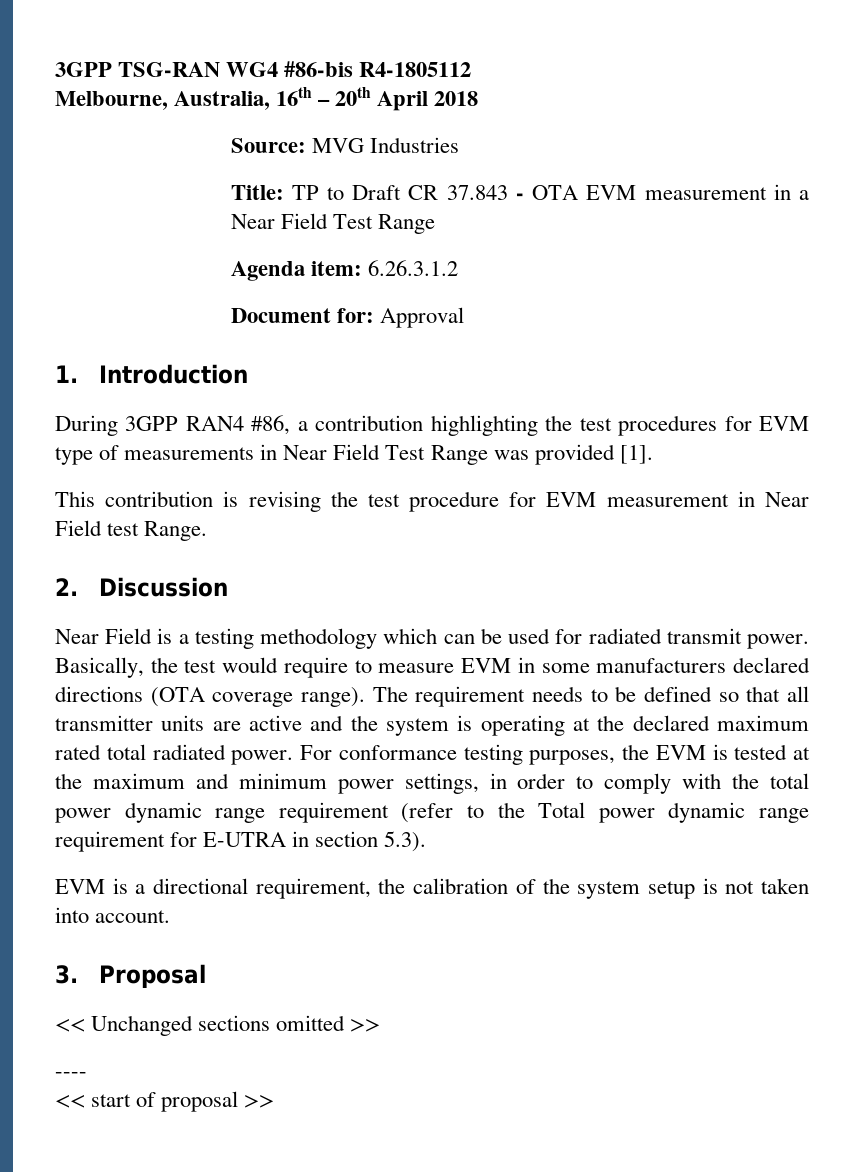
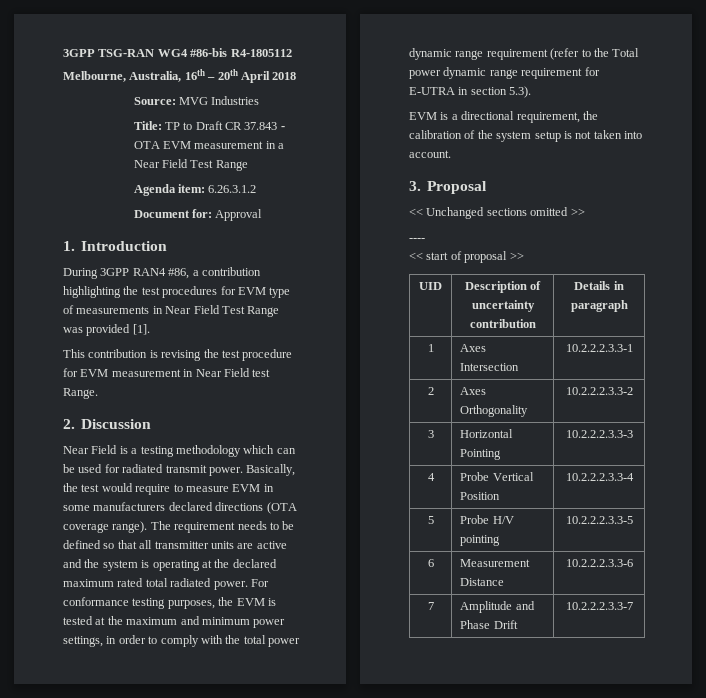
+ UID | Description of uncertainty contribution | Details in paragraph
+ 1 | Axes Intersection | 10.2.2.2.3.3-1
+ 2 | Axes Orthogonality | 10.2.2.2.3.3-2
+ 3 | Horizontal Pointing | 10.2.2.2.3.3-3
+ 4 | Probe Vertical Position | 10.2.2.2.3.3-4
+ 5 | Probe H/V pointing | 10.2.2.2.3.3-5
+ 6 | Measurement Distance | 10.2.2.2.3.3-6
+ 7 | Amplitude and Phase Drift | 10.2.2.2.3.3-7

